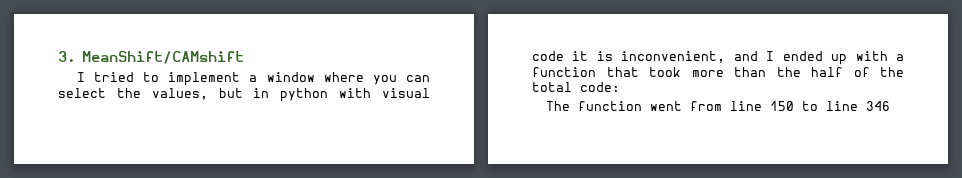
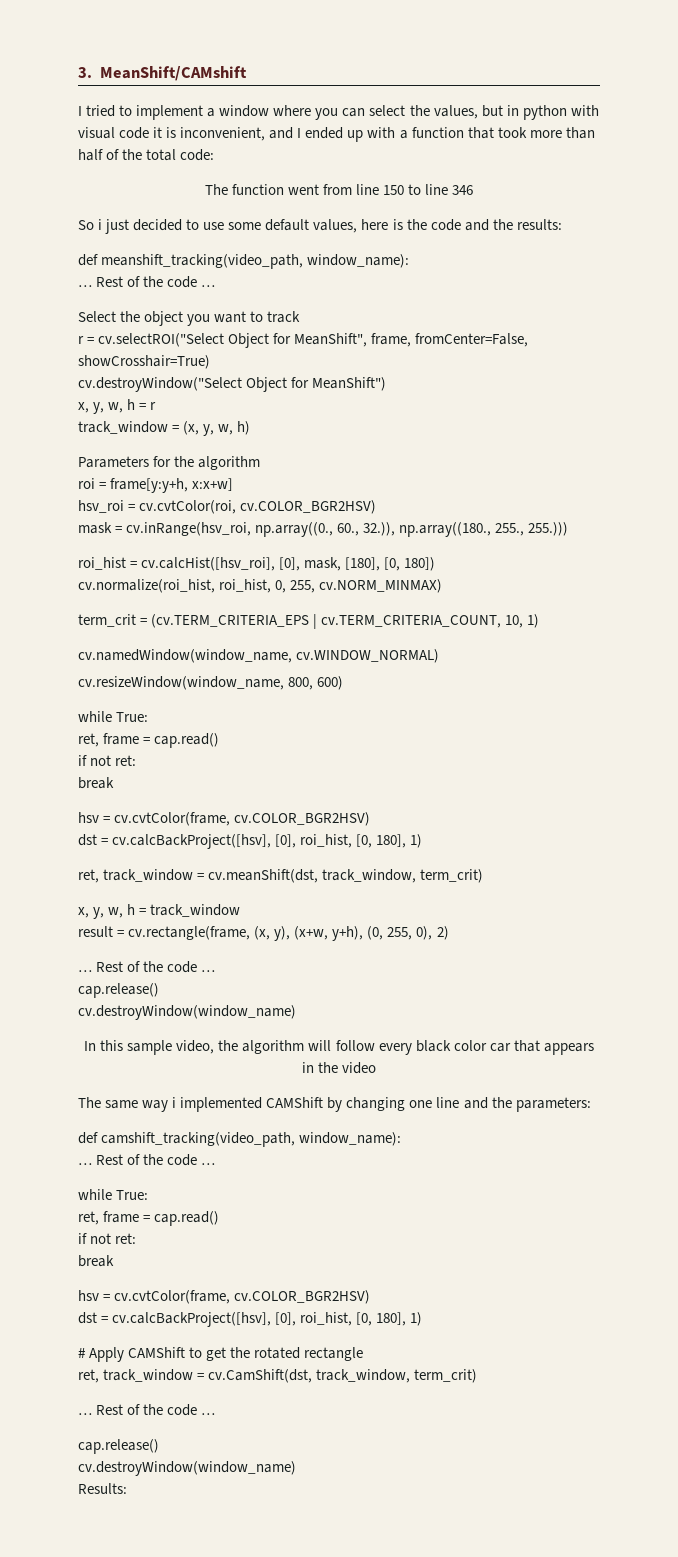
- I tried to implement a window where you can select the values, but in python with visual code it is inconvenient, and I ended up with a function that took more than the half of the total code:
+ I tried to implement a window where you can select the values, but in python with visual code it is inconvenient, and I ended up with a function that took more than half of the total code:
+ So i just decided to use some default values, here is the code and the results:
+ def meanshift_tracking(video_path, window_name):
+ … Rest of the code …
+ Select the object you want to track
+ r = cv.selectROI("Select Object for MeanShift", frame, fromCenter=False, showCrosshair=True)
+ cv.destroyWindow("Select Object for MeanShift")
+ x, y, w, h = r
+ track_window = (x, y, w, h)
+ Parameters for the algorithm
+ roi = frame[y:y+h, x:x+w]
+ hsv_roi = cv.cvtColor(roi, cv.COLOR_BGR2HSV)
+ mask = cv.inRange(hsv_roi, np.array((0., 60., 32.)), np.array((180., 255., 255.)))
+ roi_hist = cv.calcHist([hsv_roi], [0], mask, [180], [0, 180])
+ cv.normalize(roi_hist, roi_hist, 0, 255, cv.NORM_MINMAX)
+ term_crit = (cv.TERM_CRITERIA_EPS | cv.TERM_CRITERIA_COUNT, 10, 1)
+ cv.namedWindow(window_name, cv.WINDOW_NORMAL)
+ cv.resizeWindow(window_name, 800, 600)
+ while True:
+ ret, frame = cap.read()
+ if not ret:
+ break
+ hsv = cv.cvtColor(frame, cv.COLOR_BGR2HSV)
+ dst = cv.calcBackProject([hsv], [0], roi_hist, [0, 180], 1)
+ ret, track_window = cv.meanShift(dst, track_window, term_crit)
+ x, y, w, h = track_window
+ result = cv.rectangle(frame, (x, y), (x+w, y+h), (0, 255, 0), 2)
+ … Rest of the code …
+ cap.release()
+ cv.destroyWindow(window_name)
+ In this sample video, the algorithm will follow every black color car that appears in the video
+ The same way i implemented CAMShift by changing one line and the parameters:
+ def camshift_tracking(video_path, window_name):
+ … Rest of the code …
+ while True:
+ ret, frame = cap.read()
+ if not ret:
+ break
+ hsv = cv.cvtColor(frame, cv.COLOR_BGR2HSV)
+ dst = cv.calcBackProject([hsv], [0], roi_hist, [0, 180], 1)
+ # Apply CAMShift to get the rotated rectangle
+ ret, track_window = cv.CamShift(dst, track_window, term_crit)
+ … Rest of the code …
+ cap.release()
+ cv.destroyWindow(window_name)
+ Results:

